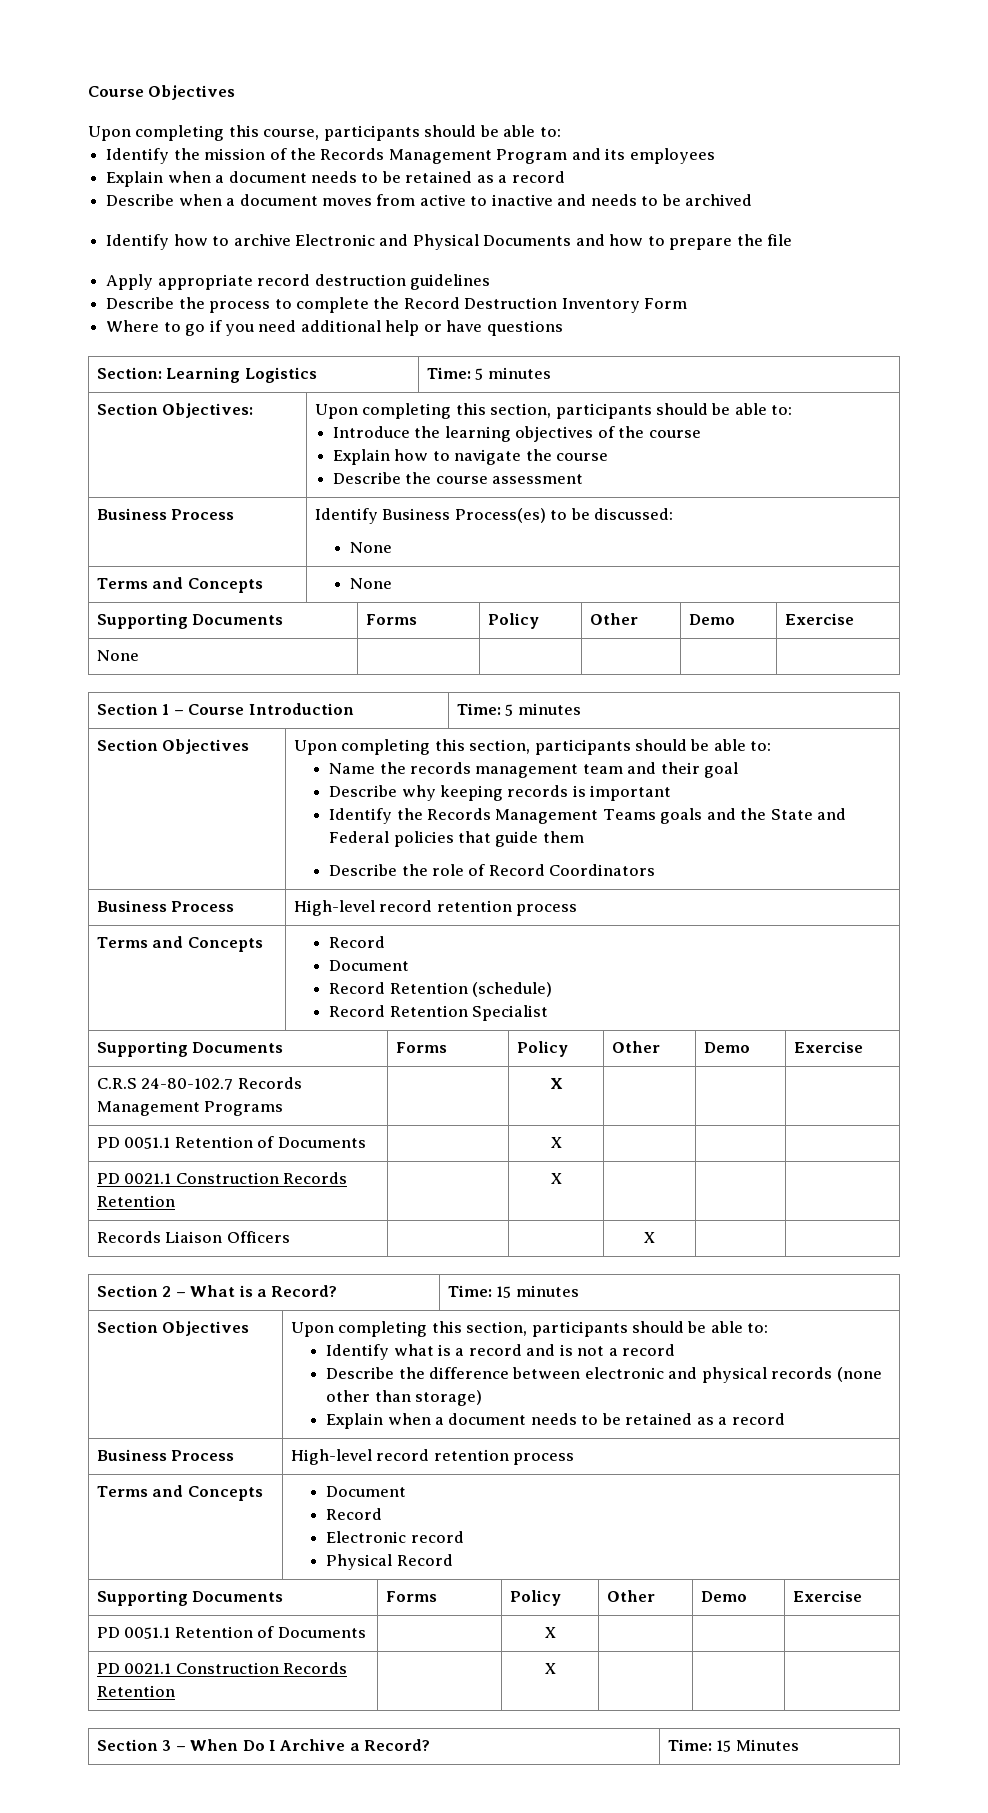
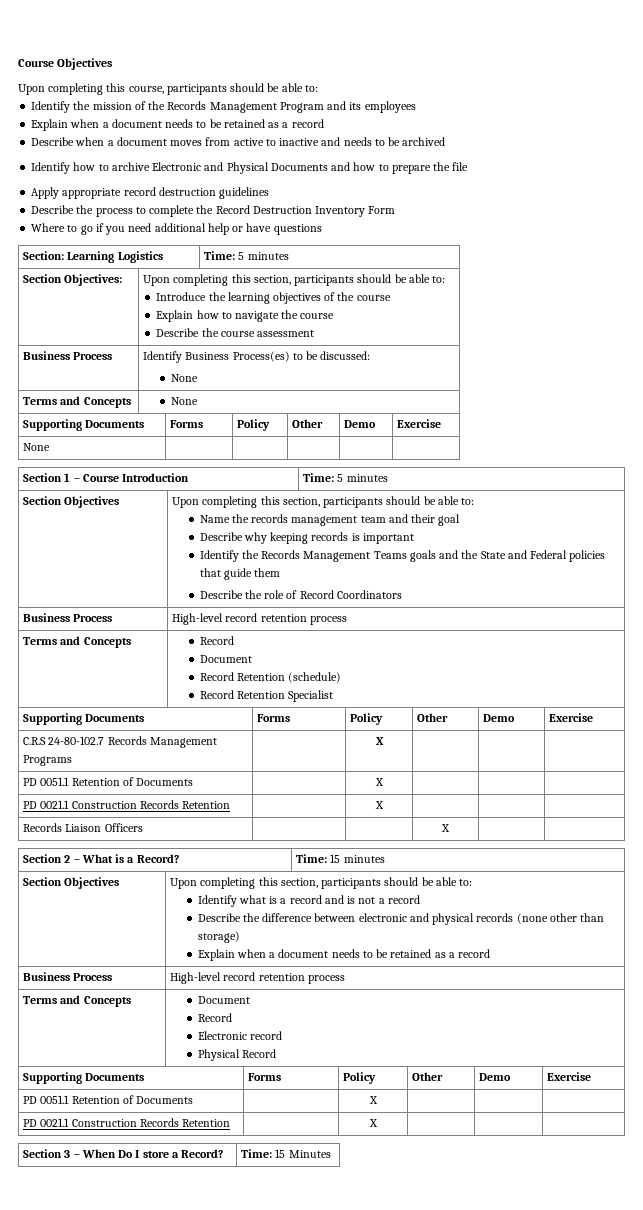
- Section 3 – When Do I Archive a Record? | Time: 15 Minutes
+ Section 3 – When Do I store a Record? | Time: 15 Minutes

